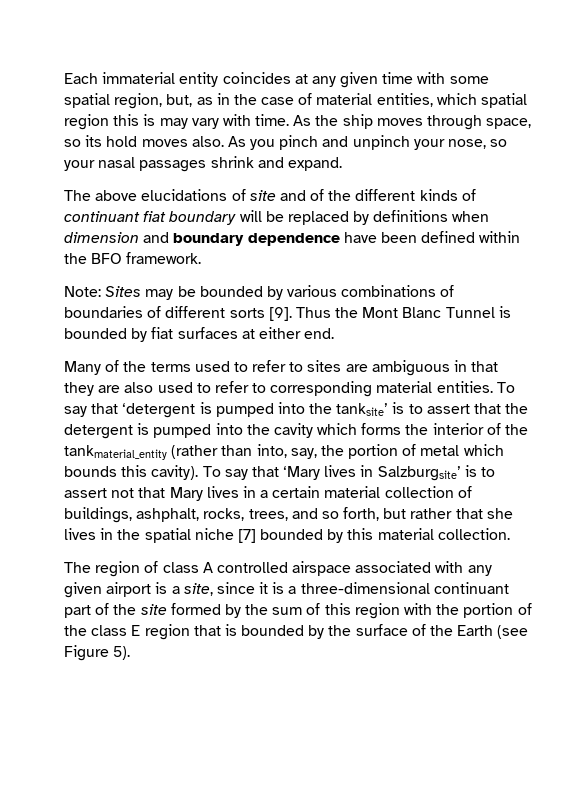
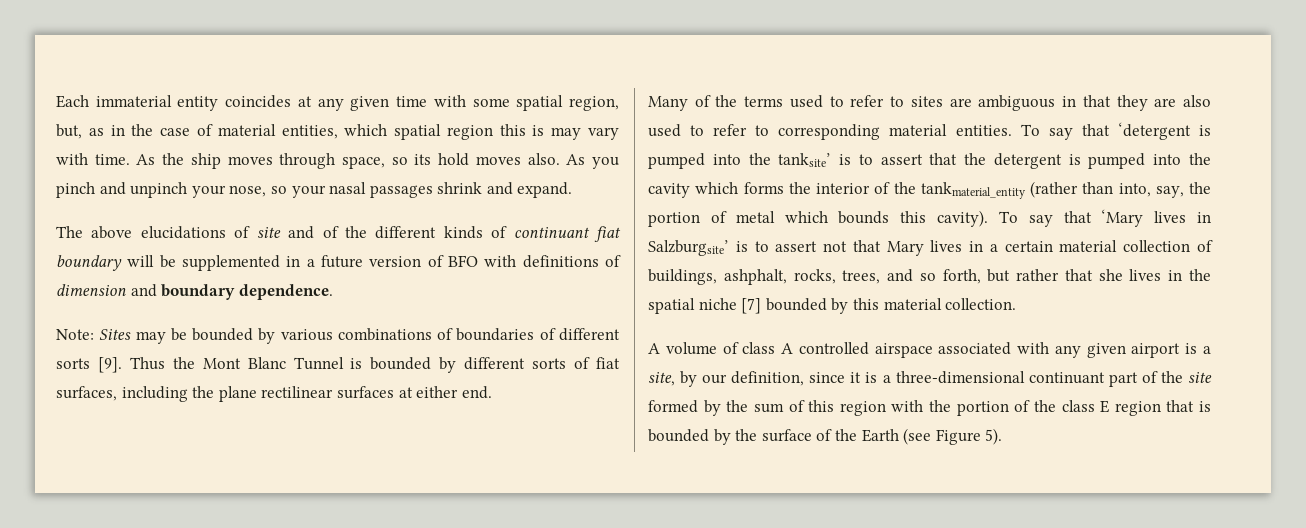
- The above elucidations of site and of the different kinds of continuant fiat boundary will be replaced by definitions when dimension and boundary dependence have been defined within the BFO framework.
+ The above elucidations of site and of the different kinds of continuant fiat boundary will be supplemented in a future version of BFO with definitions of dimension and boundary dependence.
- Thus the Mont Blanc Tunnel is bounded by fiat surfaces at either end.
+ Thus the Mont Blanc Tunnel is bounded by different sorts of fiat surfaces, including the plane rectilinear surfaces at either end.
- The region of class A controlled airspace associated with any given airport is a site, since it is a three-dimensional continuant part of the site formed by the sum of this region with the portion of the class E region that is bounded by the surface of the Earth (see Figure 5).
+ A volume of class A controlled airspace associated with any given airport is a site, by our definition, since it is a three-dimensional continuant part of the site formed by the sum of this region with the portion of the class E region that is bounded by the surface of the Earth (see Figure 5).

